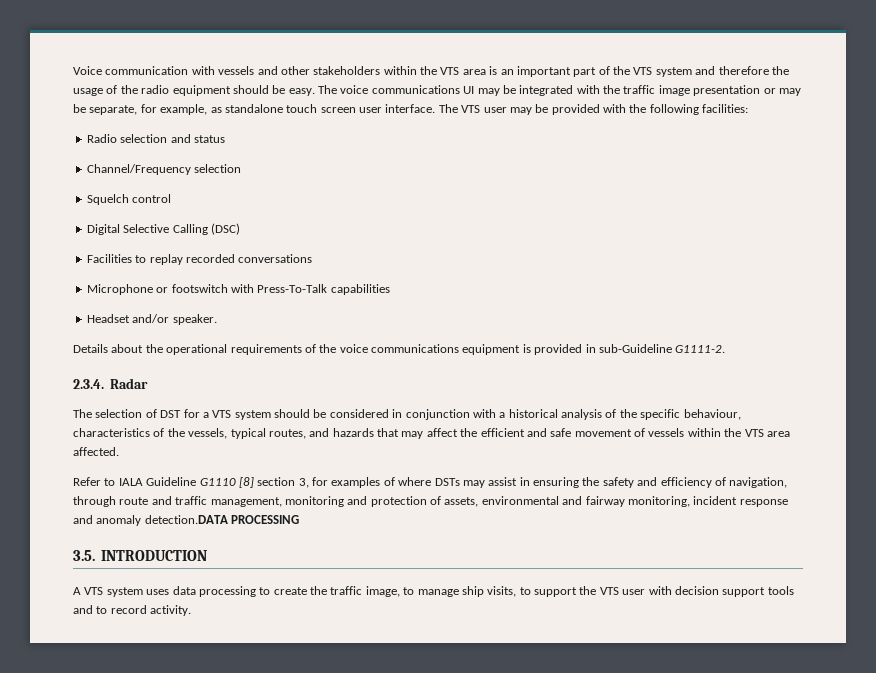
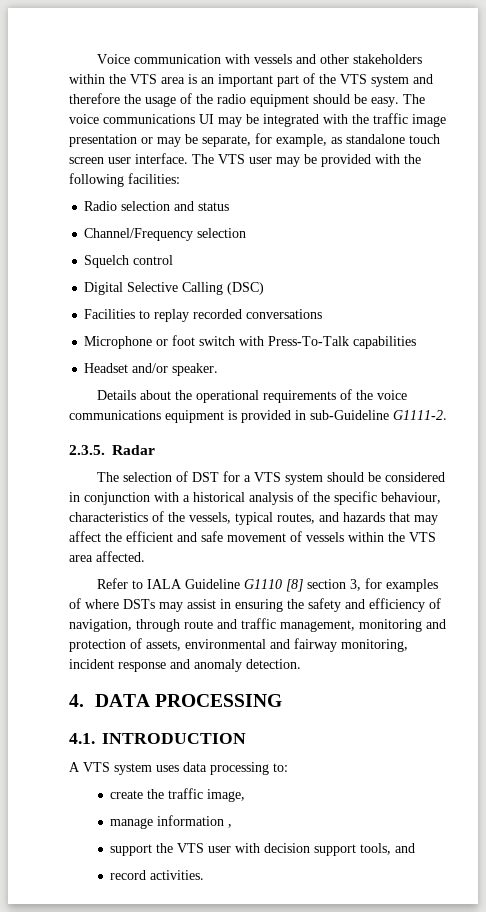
- Microphone or footswitch with Press-To-Talk capabilities
+ Microphone or foot switch with Press-To-Talk capabilities
- 2.3.4. Radar
+ 2.3.5. Radar
- Refer to IALA Guideline G1110 [8] section 3, for examples of where DSTs may assist in ensuring the safety and efficiency of navigation, through route and traffic management, monitoring and protection of assets, environmental and fairway monitoring, incident response and anomaly detection.DATA PROCESSING
+ Refer to IALA Guideline G1110 [8] section 3, for examples of where DSTs may assist in ensuring the safety and efficiency of navigation, through route and traffic management, monitoring and protection of assets, environmental and fairway monitoring, incident response and anomaly detection.
+ 4. DATA PROCESSING
- 3.5. INTRODUCTION
+ 4.1. INTRODUCTION
- A VTS system uses data processing to create the traffic image, to manage ship visits, to support the VTS user with decision support tools and to record activity.
+ A VTS system uses data processing to:
+ create the traffic image,
+ manage information ,
+ support the VTS user with decision support tools, and
+ record activities.

